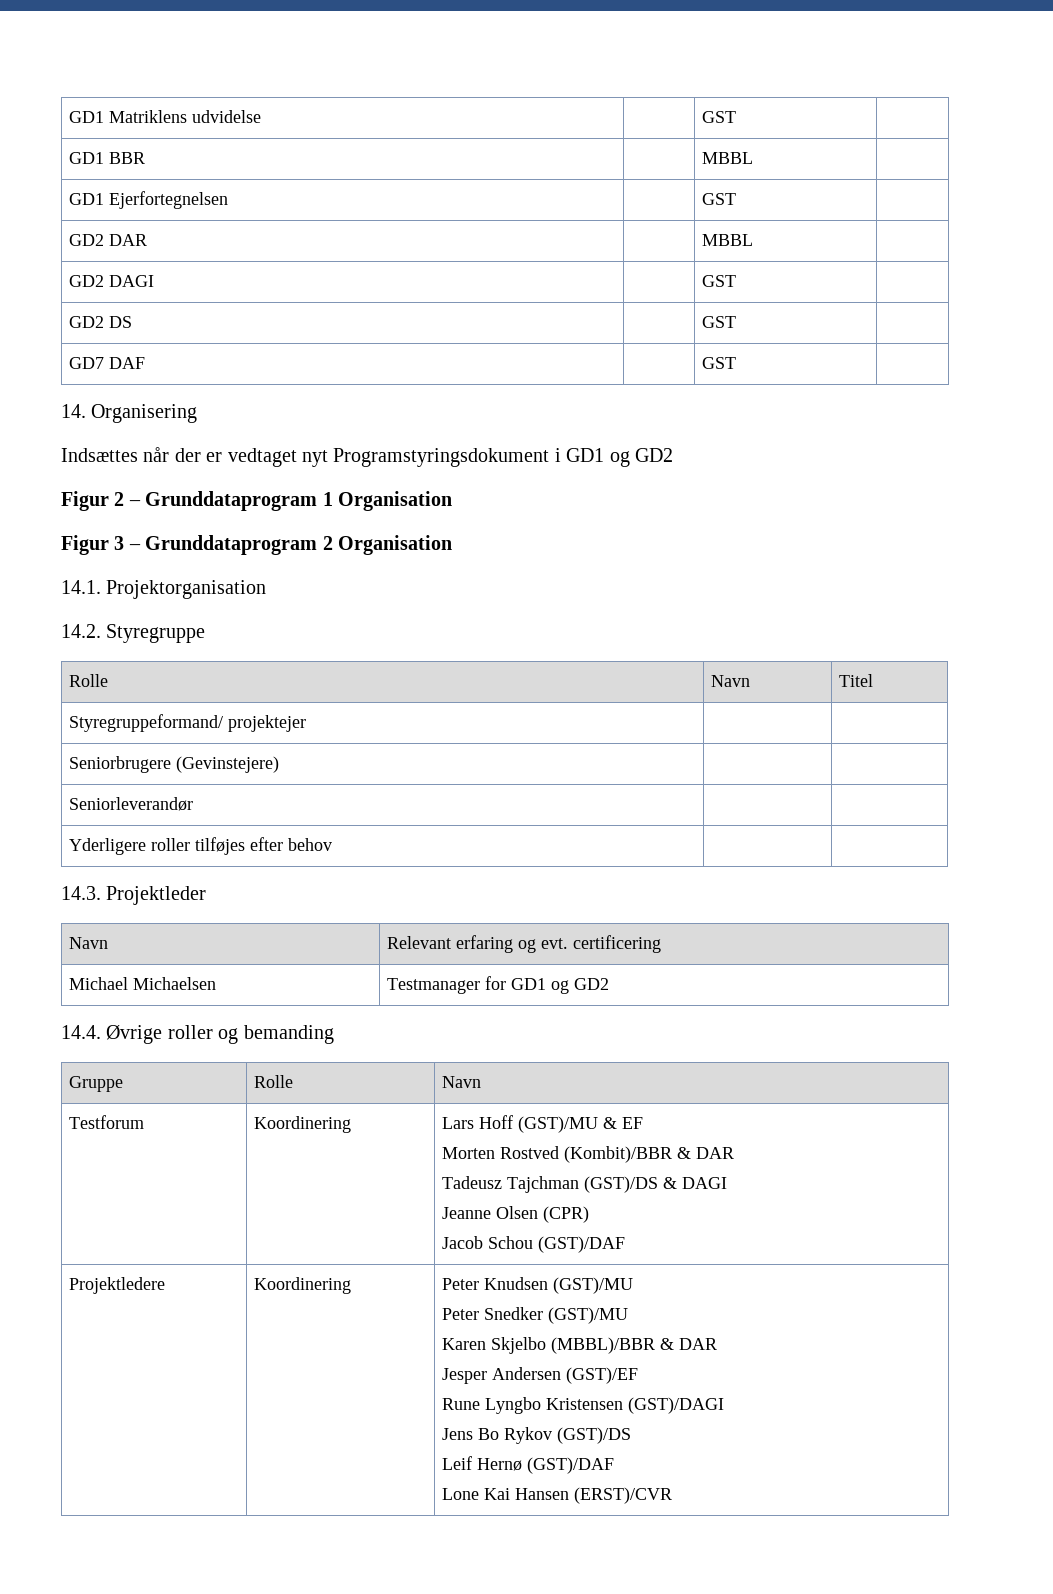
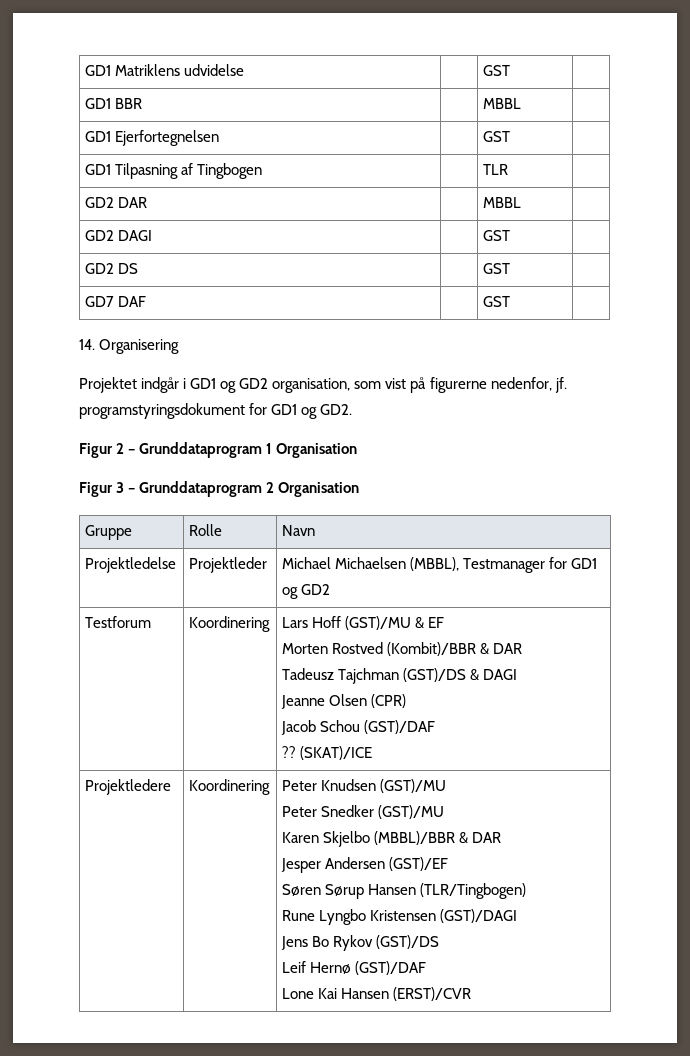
+ GD1 Tilpasning af Tingbogen | | TLR |
- Indsættes når der er vedtaget nyt Programstyringsdokument i GD1 og GD2
+ Projektet indgår i GD1 og GD2 organisation, som vist på figurerne nedenfor, jf. programstyringsdokument for GD1 og GD2.
- 14.1. Projektorganisation
- 14.2. Styregruppe
- Rolle | Navn | Titel
- Styregruppeformand/ projektejer | |
- Seniorbrugere (Gevinstejere) | |
- Seniorleverandør | |
- Yderligere roller tilføjes efter behov | |
- 14.3. Projektleder
- Navn | Relevant erfaring og evt. certificering
- Michael Michaelsen | Testmanager for GD1 og GD2
- 14.4. Øvrige roller og bemanding
  Gruppe | Rolle | Navn
+ Projektledelse | Projektleder | Michael Michaelsen (MBBL), Testmanager for GD1 og GD2
  Testforum | Koordinering | Lars Hoff (GST)/MU & EF
  Morten Rostved (Kombit)/BBR & DAR
  Tadeusz Tajchman (GST)/DS & DAGI
  Jeanne Olsen (CPR)
  Jacob Schou (GST)/DAF
+ ?? (SKAT)/ICE
  Projektledere | Koordinering | Peter Knudsen (GST)/MU
  Peter Snedker (GST)/MU
  Karen Skjelbo (MBBL)/BBR & DAR
  Jesper Andersen (GST)/EF
+ Søren Sørup Hansen (TLR/Tingbogen)

